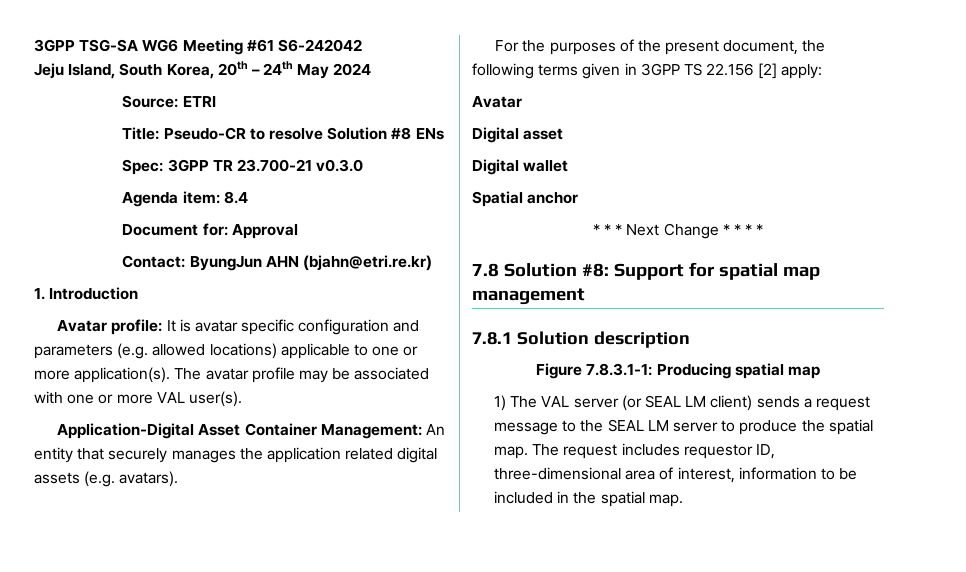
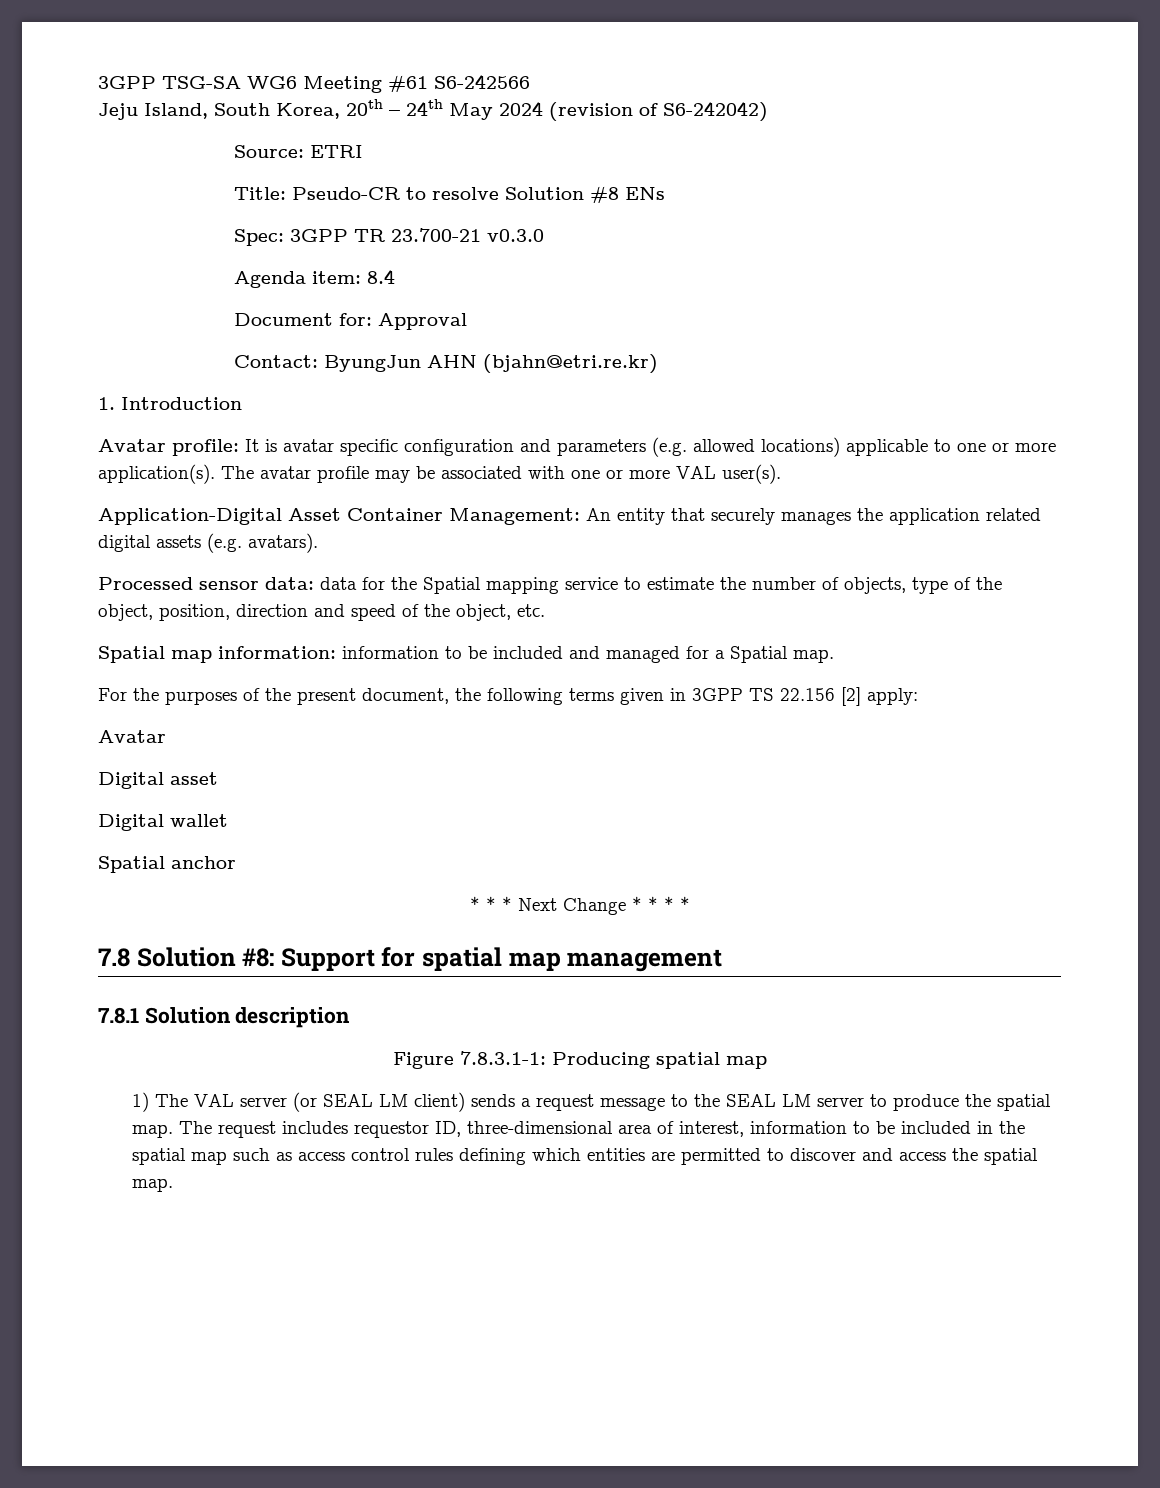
- 3GPP TSG-SA WG6 Meeting #61 S6-242042
+ 3GPP TSG-SA WG6 Meeting #61 S6-242566
- Jeju Island, South Korea, 20th – 24th May 2024
+ Jeju Island, South Korea, 20th – 24th May 2024 (revision of S6-242042)
+ Processed sensor data: data for the Spatial mapping service to estimate the number of objects, type of the object, position, direction and speed of the object, etc.
+ Spatial map information: information to be included and managed for a Spatial map.
- The request includes requestor ID, three-dimensional area of interest, information to be included in the spatial map.
+ The request includes requestor ID, three-dimensional area of interest, information to be included in the spatial map such as access control rules defining which entities are permitted to discover and access the spatial map.

